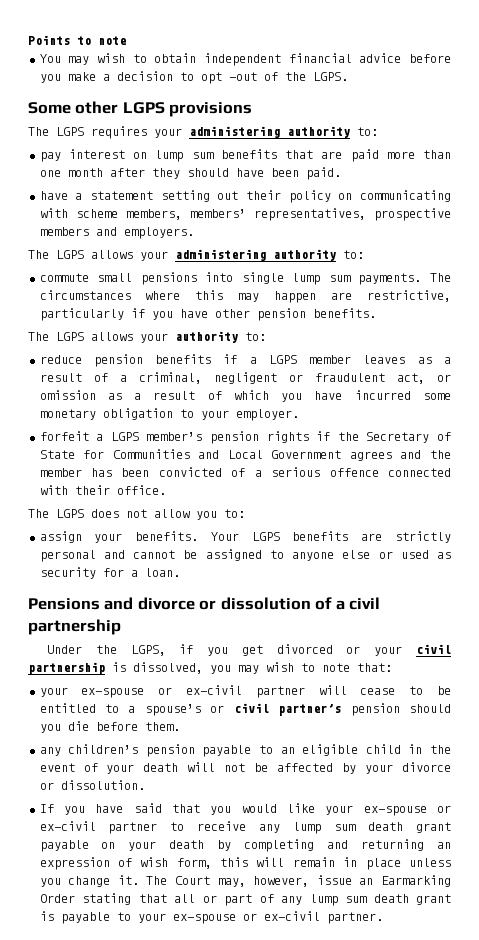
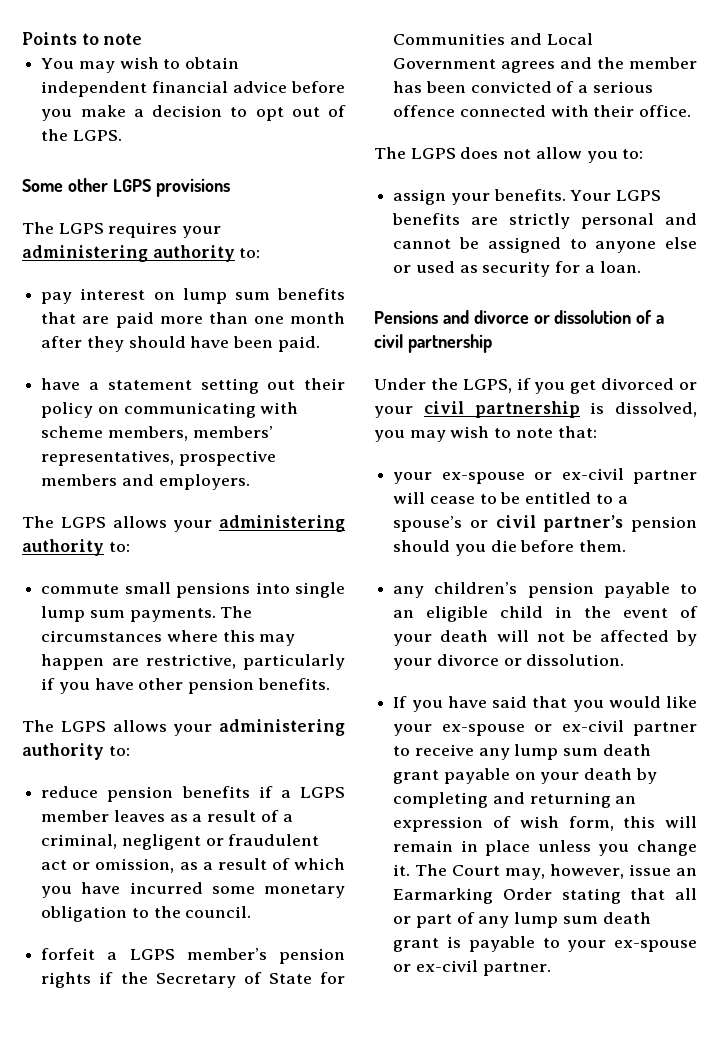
- You may wish to obtain independent financial advice before you make a decision to opt -out of the LGPS.
+ You may wish to obtain independent financial advice before you make a decision to opt out of the LGPS.
  The circumstances where this may happen are restrictive, particularly if you have other pension benefits.
- The LGPS allows your authority to:
+ The LGPS allows your administering authority to:
- reduce pension benefits if a LGPS member leaves as a result of a criminal, negligent or fraudulent act, or omission as a result of which you have incurred some monetary obligation to your employer.
+ reduce pension benefits if a LGPS member leaves as a result of a criminal, negligent or fraudulent act or omission, as a result of which you have incurred some monetary obligation to the council.

